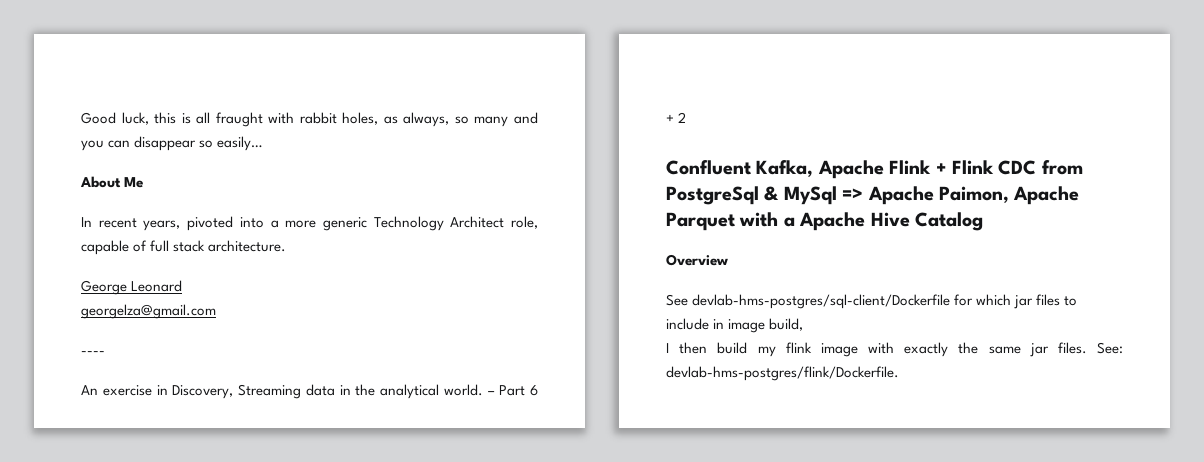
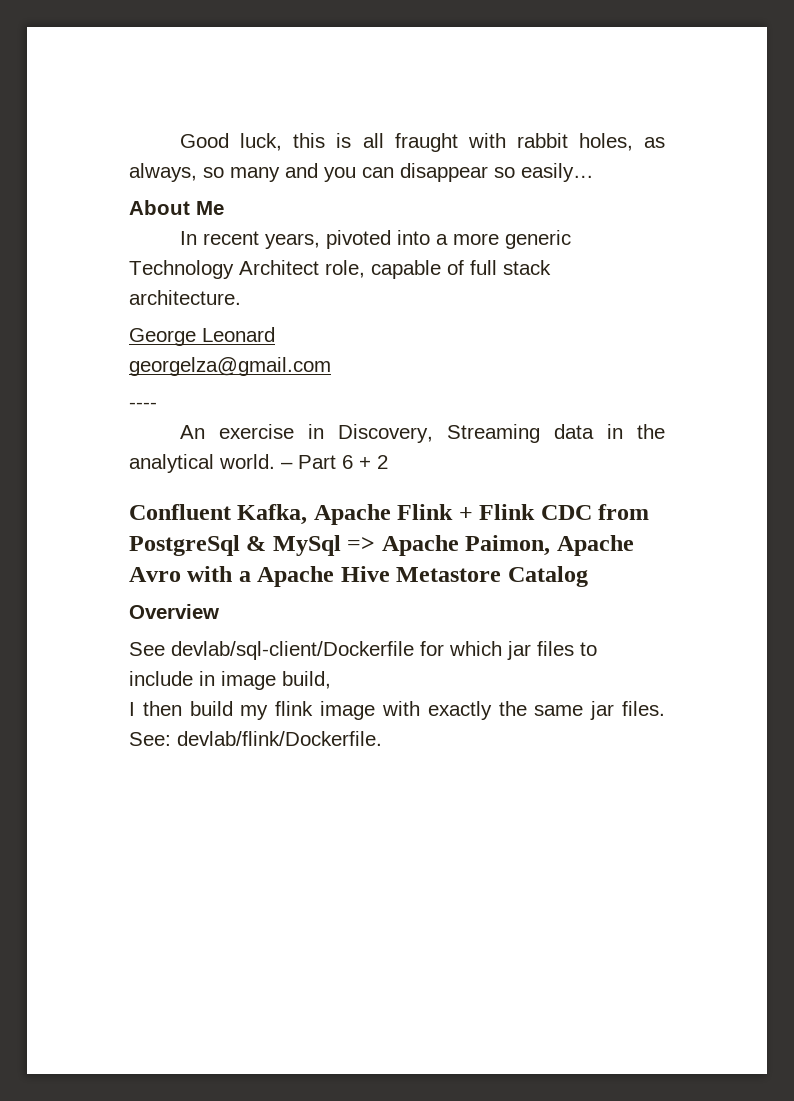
- Confluent Kafka, Apache Flink + Flink CDC from PostgreSql & MySql => Apache Paimon, Apache Parquet with a Apache Hive Catalog
+ Confluent Kafka, Apache Flink + Flink CDC from PostgreSql & MySql => Apache Paimon, Apache Avro with a Apache Hive Metastore Catalog
- See devlab-hms-postgres/sql-client/Dockerfile for which jar files to include in image build,
+ See devlab/sql-client/Dockerfile for which jar files to include in image build,
- See: devlab-hms-postgres/flink/Dockerfile.
+ See: devlab/flink/Dockerfile.

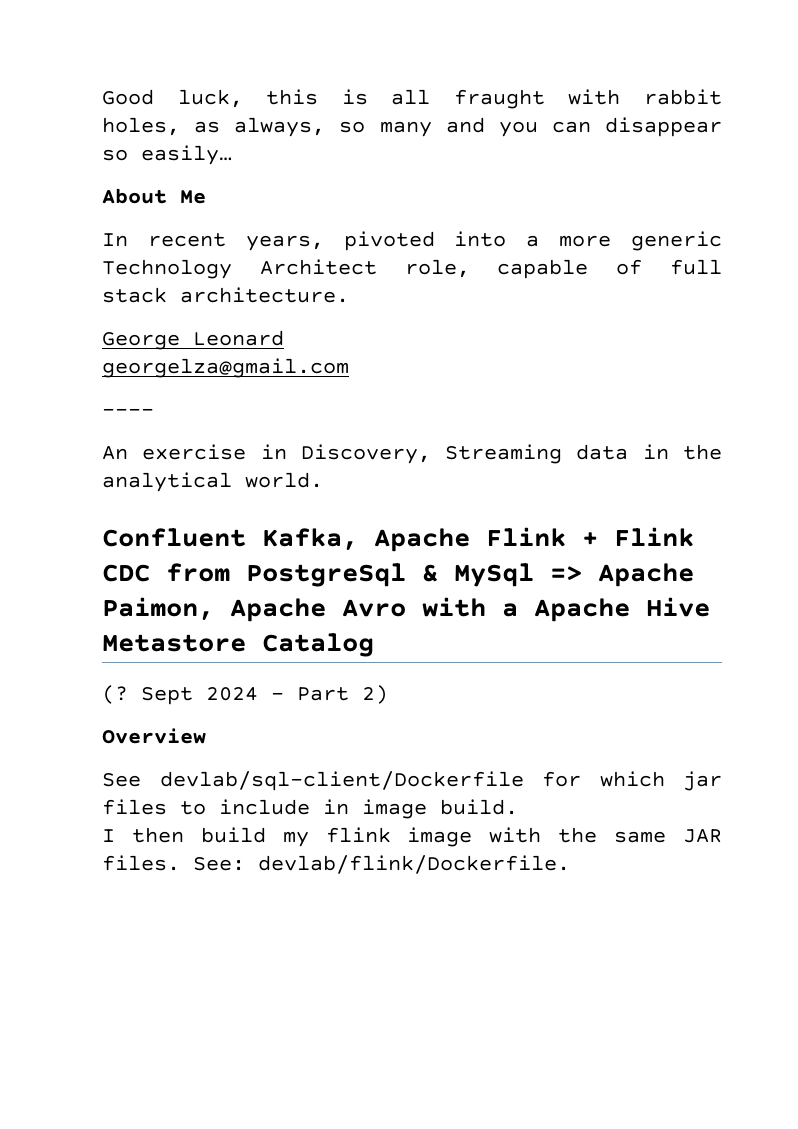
- – Part 6 + 2
+ (? Sept 2024 - Part 2)
- See devlab/sql-client/Dockerfile for which jar files to include in image build,
+ See devlab/sql-client/Dockerfile for which jar files to include in image build.
- I then build my flink image with exactly the same jar files.
+ I then build my flink image with the same JAR files.

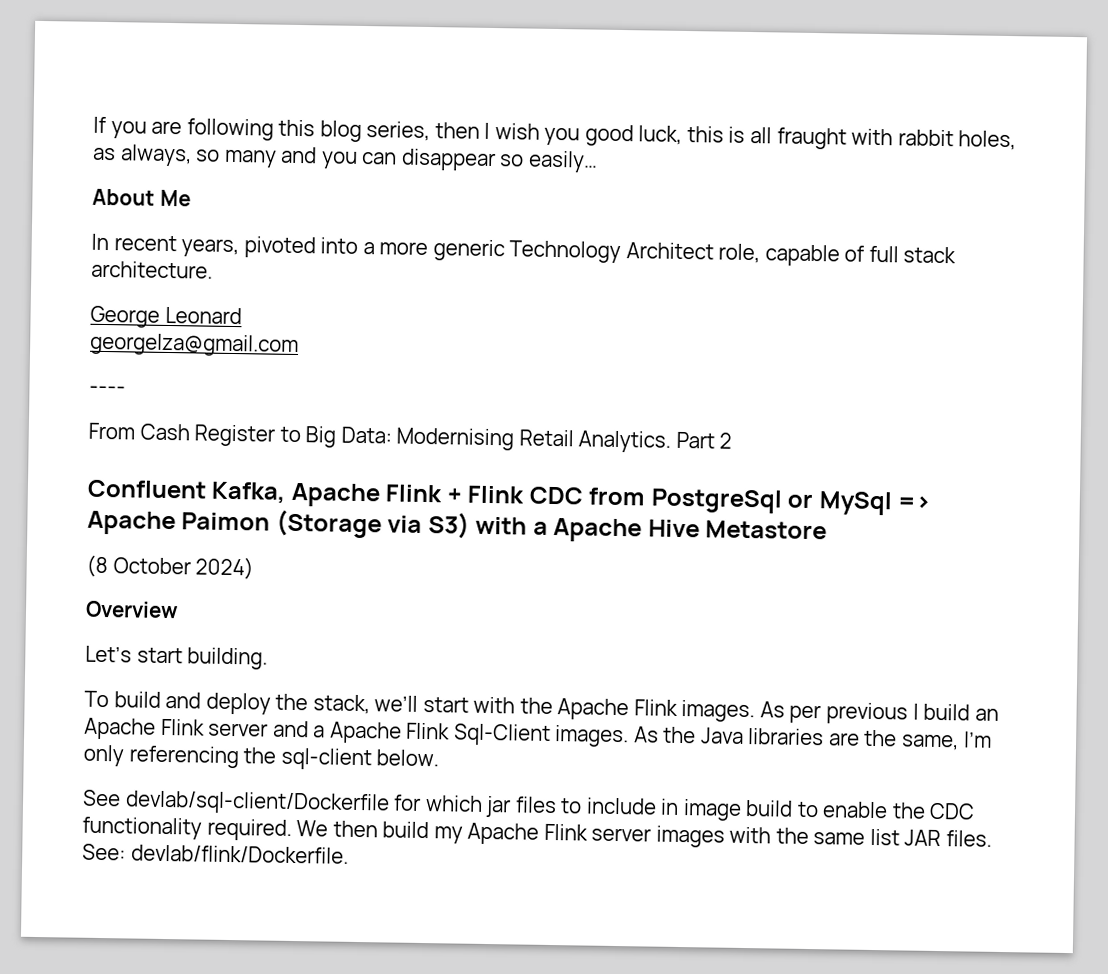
- Good luck, this is all fraught with rabbit holes, as always, so many and you can disappear so easily…
+ If you are following this blog series, then I wish you good luck, this is all fraught with rabbit holes, as always, so many and you can disappear so easily…
- An exercise in Discovery, Streaming data in the analytical world.
+ From Cash Register to Big Data: Modernising Retail Analytics. Part 2
- Confluent Kafka, Apache Flink + Flink CDC from PostgreSql & MySql => Apache Paimon, Apache Avro with a Apache Hive Metastore Catalog
- (? Sept 2024 - Part 2)
+ Confluent Kafka, Apache Flink + Flink CDC from PostgreSql or MySql => Apache Paimon (Storage via S3) with a Apache Hive Metastore
+ (8 October 2024)
  Overview
+ Let’s start building.
+ To build and deploy the stack, we’ll start with the Apache Flink images. As per previous I build an Apache Flink server and a Apache Flink Sql-Client images. As the Java libraries are the same, I’m only referencing the sql-client below.
- See devlab/sql-client/Dockerfile for which jar files to include in image build.
- I then build my flink image with the same JAR files.
+ See devlab/sql-client/Dockerfile for which jar files to include in image build to enable the CDC functionality required. We then build my Apache Flink server images with the same list JAR files.

